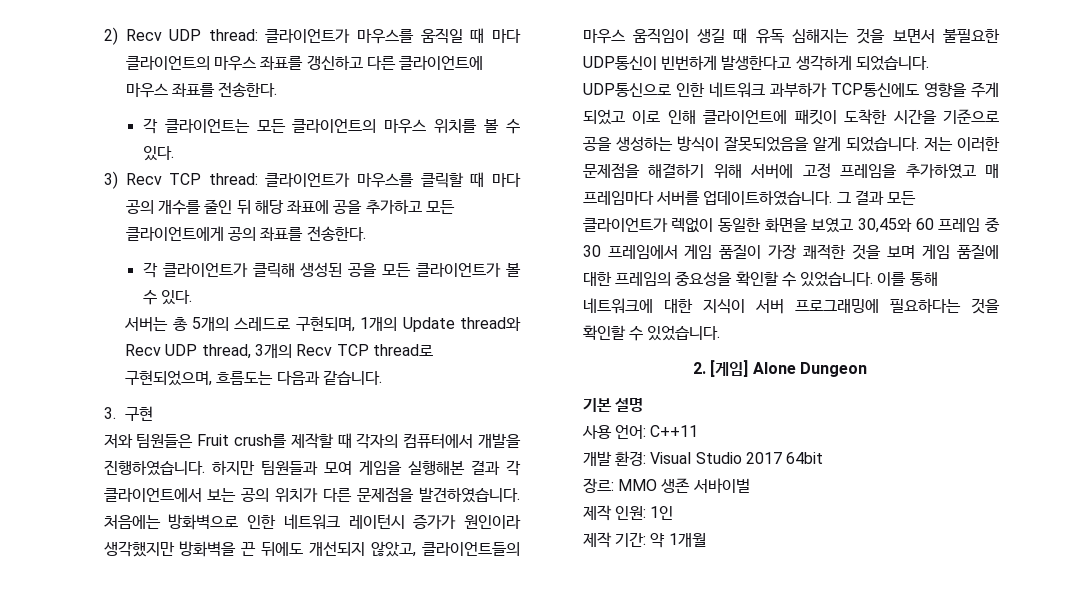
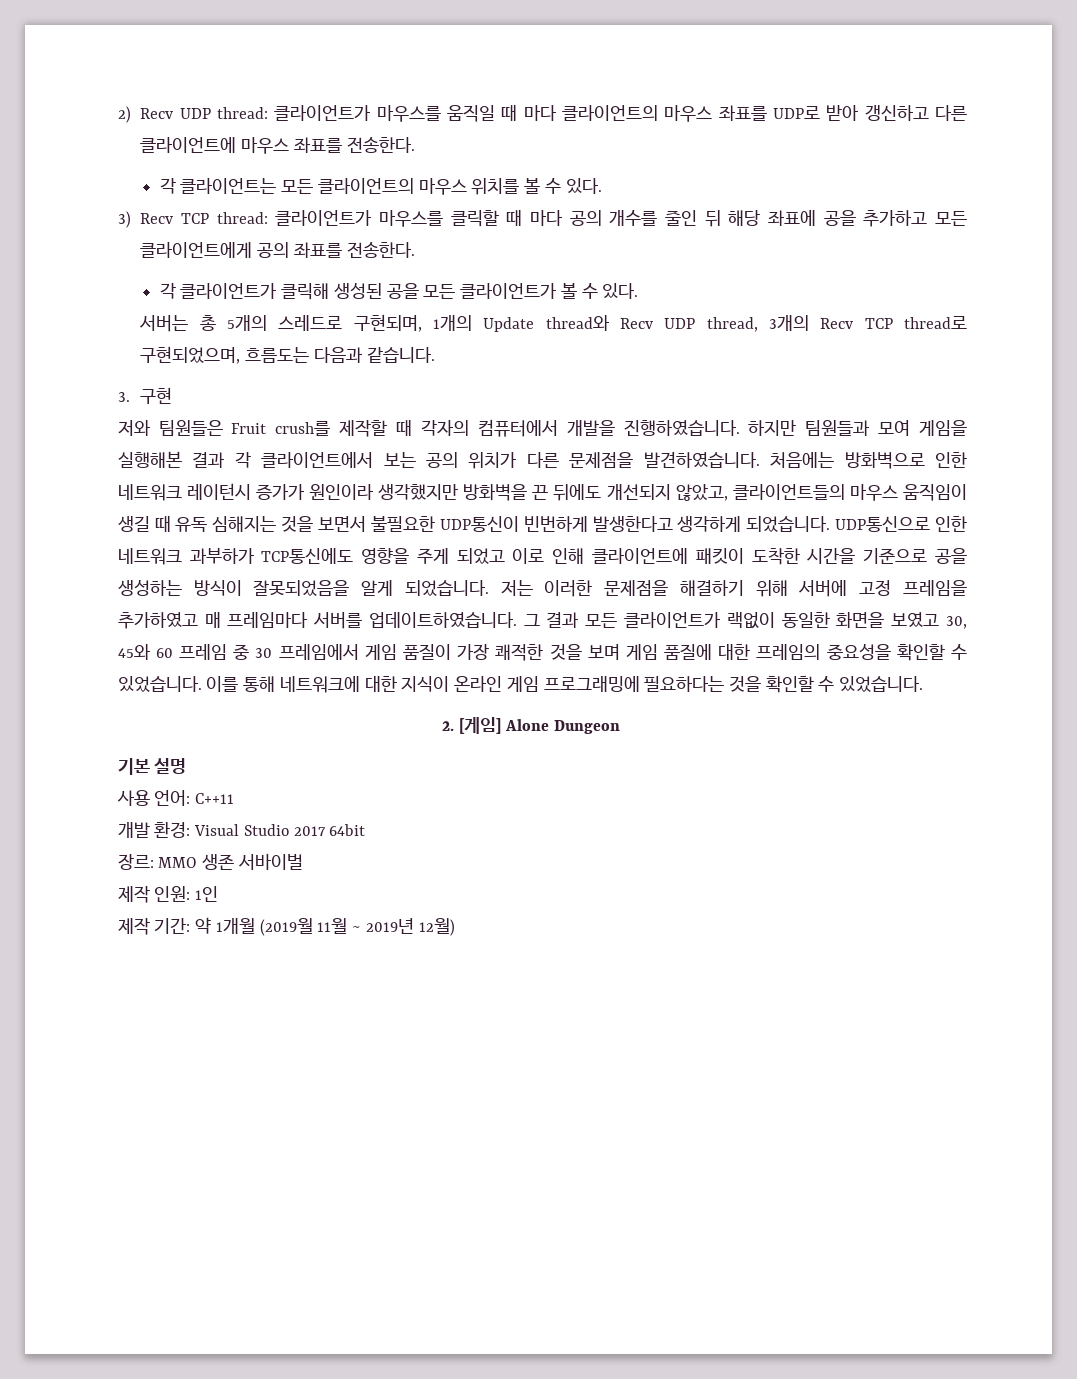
- 2) Recv UDP thread: 클라이언트가 마우스를 움직일 때 마다 클라이언트의 마우스 좌표를 갱신하고 다른 클라이언트에 마우스 좌표를 전송한다.
+ 2) Recv UDP thread: 클라이언트가 마우스를 움직일 때 마다 클라이언트의 마우스 좌표를 UDP로 받아 갱신하고 다른 클라이언트에 마우스 좌표를 전송한다.
- 그 결과 모든 클라이언트가 렉없이 동일한 화면을 보였고 30,45와 60 프레임 중 30 프레임에서 게임 품질이 가장 쾌적한 것을 보며 게임 품질에 대한 프레임의 중요성을 확인할 수 있었습니다.
+ 그 결과 모든 클라이언트가 랙없이 동일한 화면을 보였고 30, 45와 60 프레임 중 30 프레임에서 게임 품질이 가장 쾌적한 것을 보며 게임 품질에 대한 프레임의 중요성을 확인할 수 있었습니다.
- 이를 통해 네트워크에 대한 지식이 서버 프로그래밍에 필요하다는 것을 확인할 수 있었습니다.
+ 이를 통해 네트워크에 대한 지식이 온라인 게임 프로그래밍에 필요하다는 것을 확인할 수 있었습니다.
- 제작 기간: 약 1개월
+ 제작 기간: 약 1개월 (2019월 11월 ~ 2019년 12월)

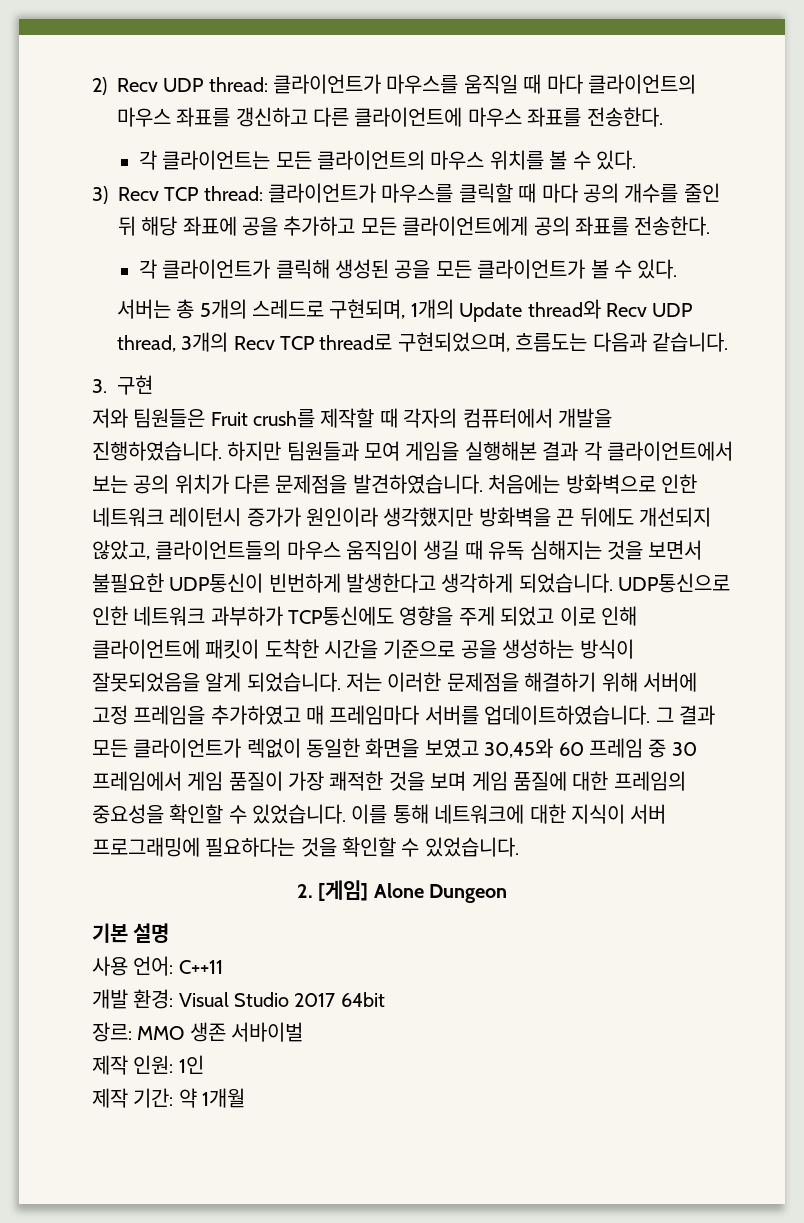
- 2) Recv UDP thread: 클라이언트가 마우스를 움직일 때 마다 클라이언트의 마우스 좌표를 UDP로 받아 갱신하고 다른 클라이언트에 마우스 좌표를 전송한다.
+ 2) Recv UDP thread: 클라이언트가 마우스를 움직일 때 마다 클라이언트의 마우스 좌표를 갱신하고 다른 클라이언트에 마우스 좌표를 전송한다.
- 그 결과 모든 클라이언트가 랙없이 동일한 화면을 보였고 30, 45와 60 프레임 중 30 프레임에서 게임 품질이 가장 쾌적한 것을 보며 게임 품질에 대한 프레임의 중요성을 확인할 수 있었습니다.
+ 그 결과 모든 클라이언트가 렉없이 동일한 화면을 보였고 30,45와 60 프레임 중 30 프레임에서 게임 품질이 가장 쾌적한 것을 보며 게임 품질에 대한 프레임의 중요성을 확인할 수 있었습니다.
- 이를 통해 네트워크에 대한 지식이 온라인 게임 프로그래밍에 필요하다는 것을 확인할 수 있었습니다.
+ 이를 통해 네트워크에 대한 지식이 서버 프로그래밍에 필요하다는 것을 확인할 수 있었습니다.
- 제작 기간: 약 1개월 (2019월 11월 ~ 2019년 12월)
+ 제작 기간: 약 1개월

